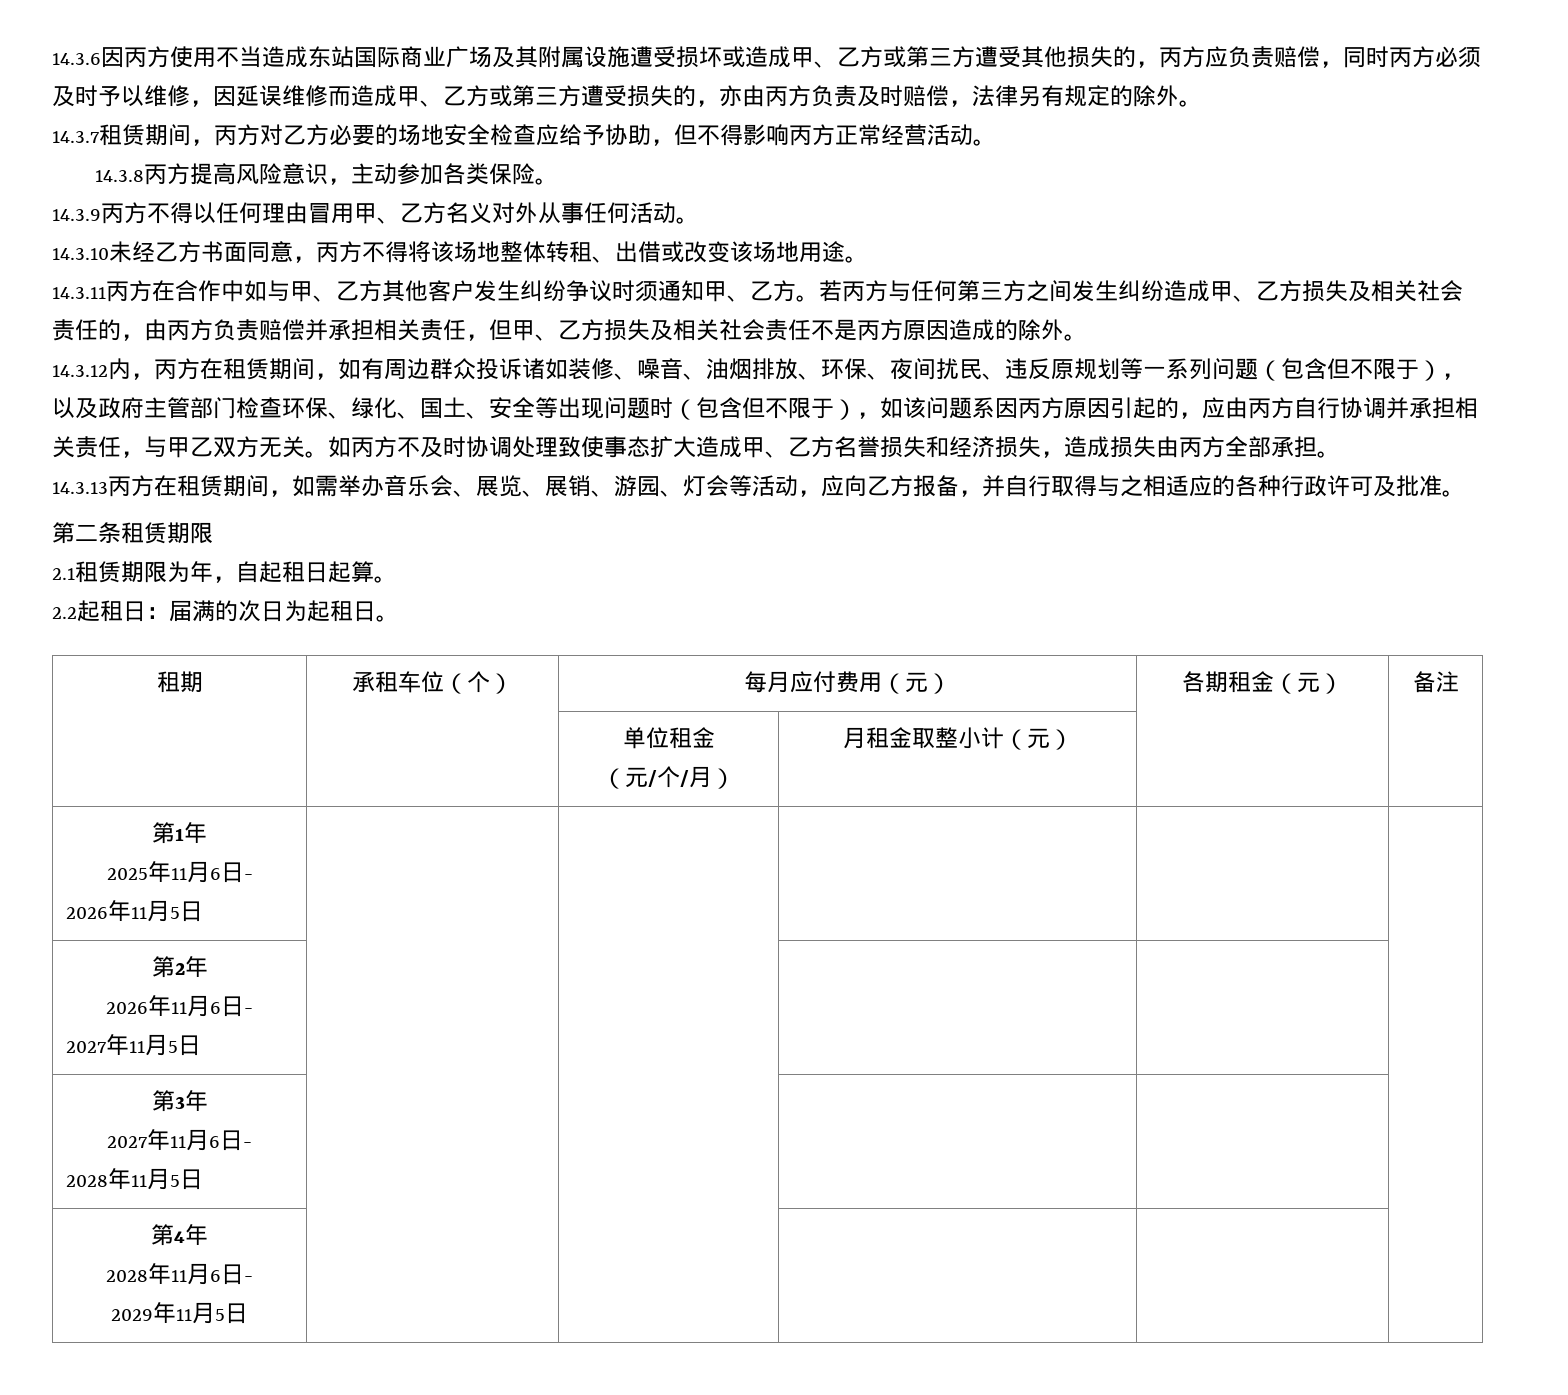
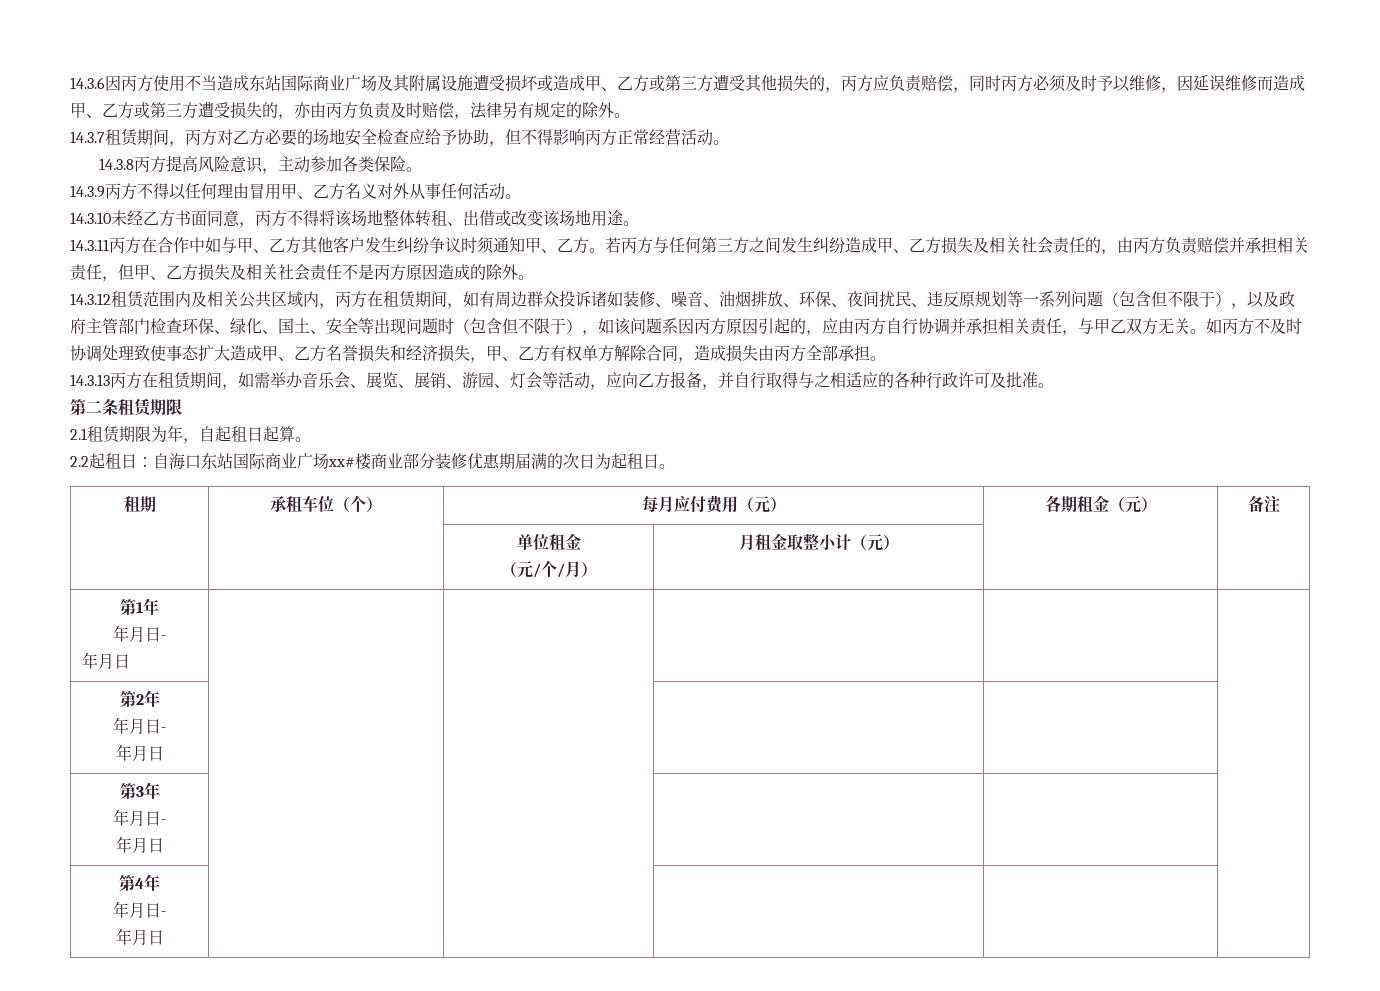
- 14.3.12内，丙方在租赁期间，如有周边群众投诉诸如装修、噪音、油烟排放、环保、夜间扰民、违反原规划等一系列问题（包含但不限于），以及政府主管部门检查环保、绿化、国土、安全等出现问题时（包含但不限于），如该问题系因丙方原因引起的，应由丙方自行协调并承担相关责任，与甲乙双方无关。
+ 14.3.12租赁范围内及相关公共区域内，丙方在租赁期间，如有周边群众投诉诸如装修、噪音、油烟排放、环保、夜间扰民、违反原规划等一系列问题（包含但不限于），以及政府主管部门检查环保、绿化、国土、安全等出现问题时（包含但不限于），如该问题系因丙方原因引起的，应由丙方自行协调并承担相关责任，与甲乙双方无关。
- 如丙方不及时协调处理致使事态扩大造成甲、乙方名誉损失和经济损失，造成损失由丙方全部承担。
+ 如丙方不及时协调处理致使事态扩大造成甲、乙方名誉损失和经济损失，甲、乙方有权单方解除合同，造成损失由丙方全部承担。
- 2.2起租日：届满的次日为起租日。
+ 2.2起租日：自海口东站国际商业广场xx#楼商业部分装修优惠期届满的次日为起租日。
  第1年
- 2025年11月6日-
- 2026年11月5日 | | | | |
+ 年月日-
+ 年月日 | | | | |
  第2年
- 2026年11月6日-
- 2027年11月5日 | | | | |
+ 年月日-
+ 年月日 | | | | |
  第3年
- 2027年11月6日-
- 2028年11月5日 | | | | |
+ 年月日-
+ 年月日 | | | | |
  第4年
- 2028年11月6日-
- 2029年11月5日 | | | | |
+ 年月日-
+ 年月日 | | | | |

